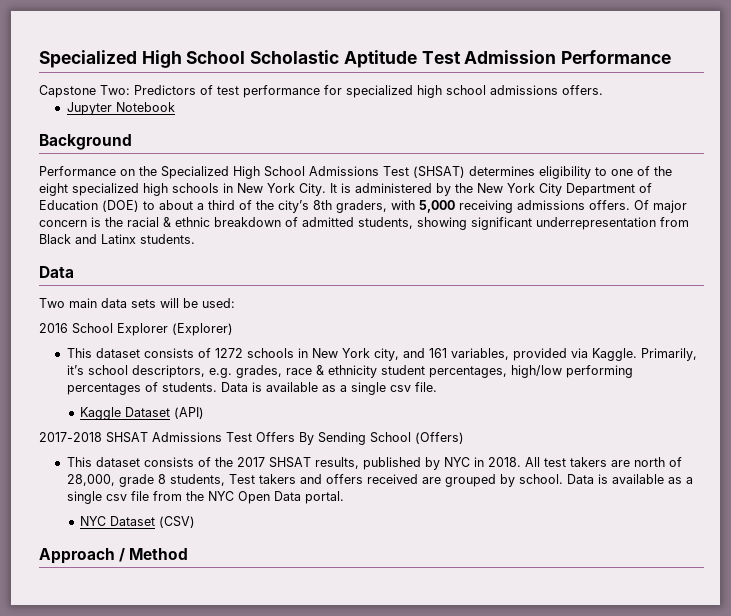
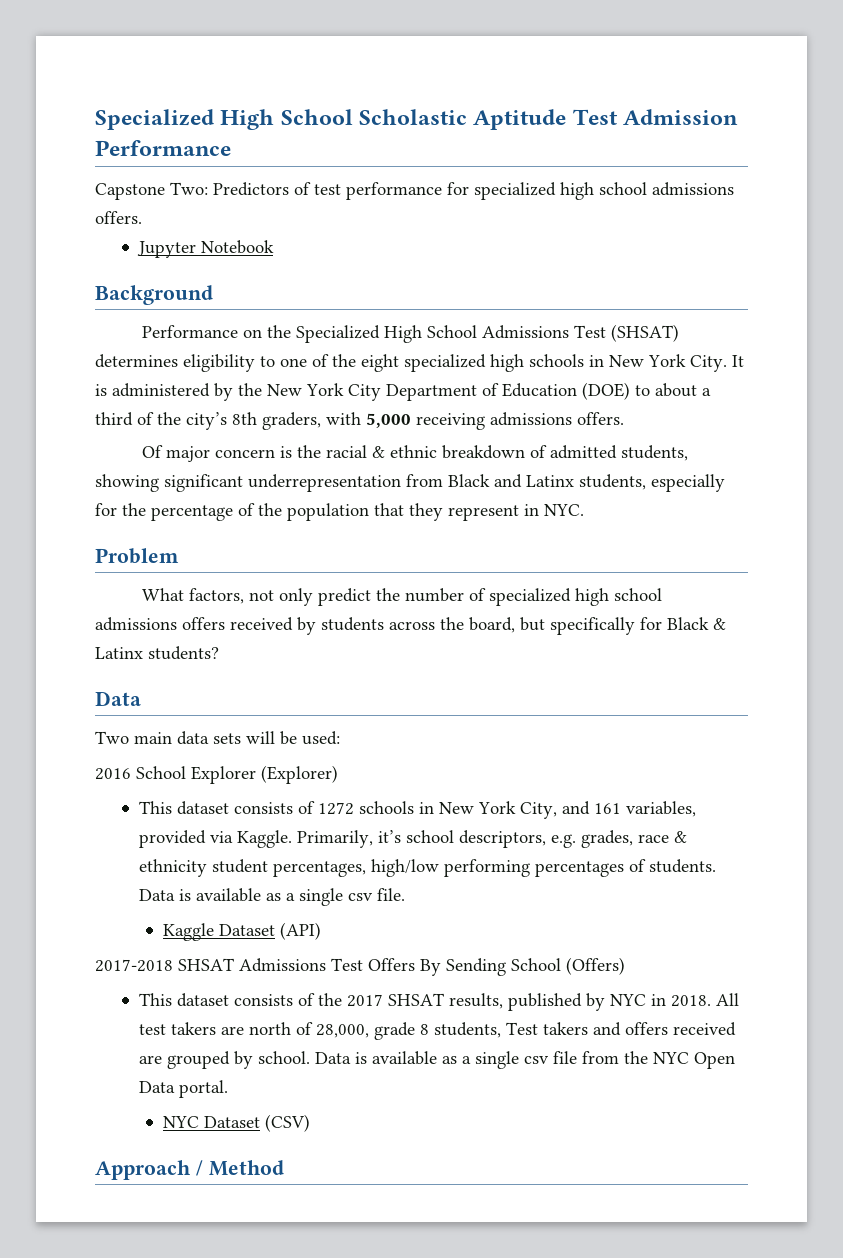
- It is administered by the New York City Department of Education (DOE) to about a third of the city’s 8th graders, with 5,000 receiving admissions offers. Of major concern is the racial & ethnic breakdown of admitted students, showing significant underrepresentation from Black and Latinx students.
+ It is administered by the New York City Department of Education (DOE) to about a third of the city’s 8th graders, with 5,000 receiving admissions offers.
+ Of major concern is the racial & ethnic breakdown of admitted students, showing significant underrepresentation from Black and Latinx students, especially for the percentage of the population that they represent in NYC.
+ Problem
+ What factors, not only predict the number of specialized high school admissions offers received by students across the board, but specifically for Black & Latinx students?
- This dataset consists of 1272 schools in New York city, and 161 variables, provided via Kaggle.
+ This dataset consists of 1272 schools in New York City, and 161 variables, provided via Kaggle.

